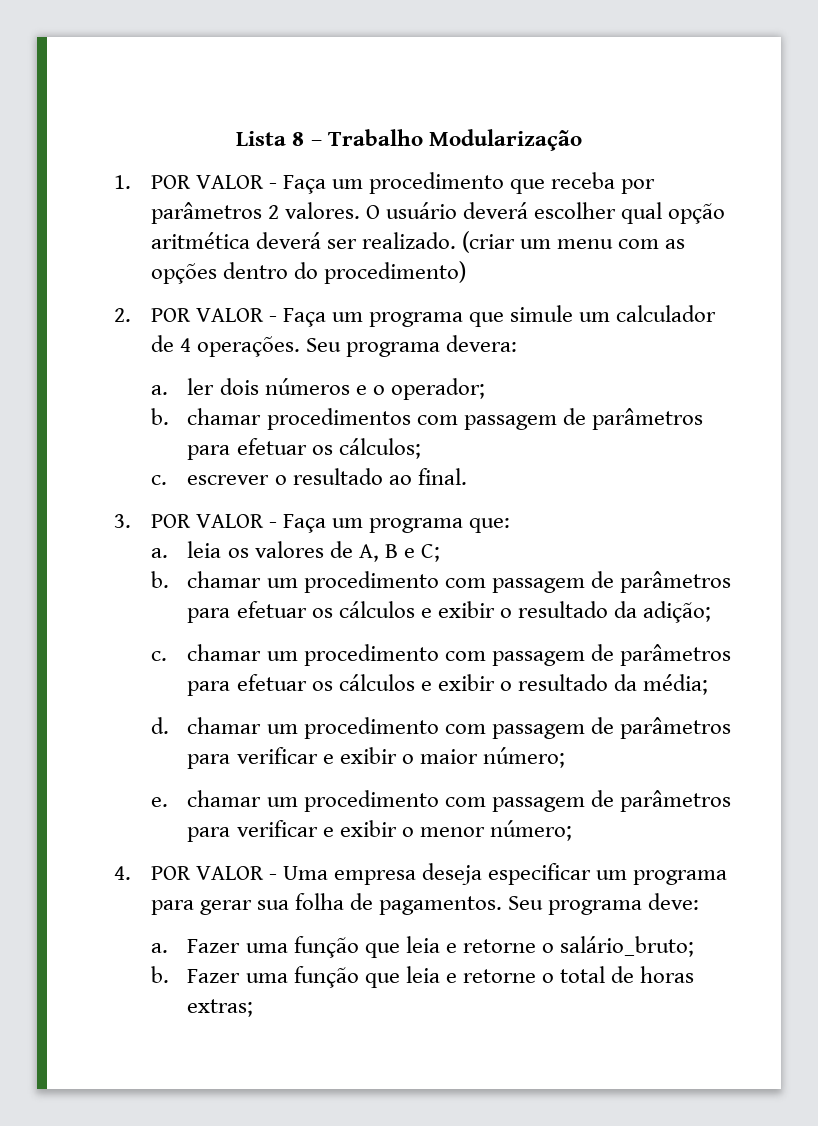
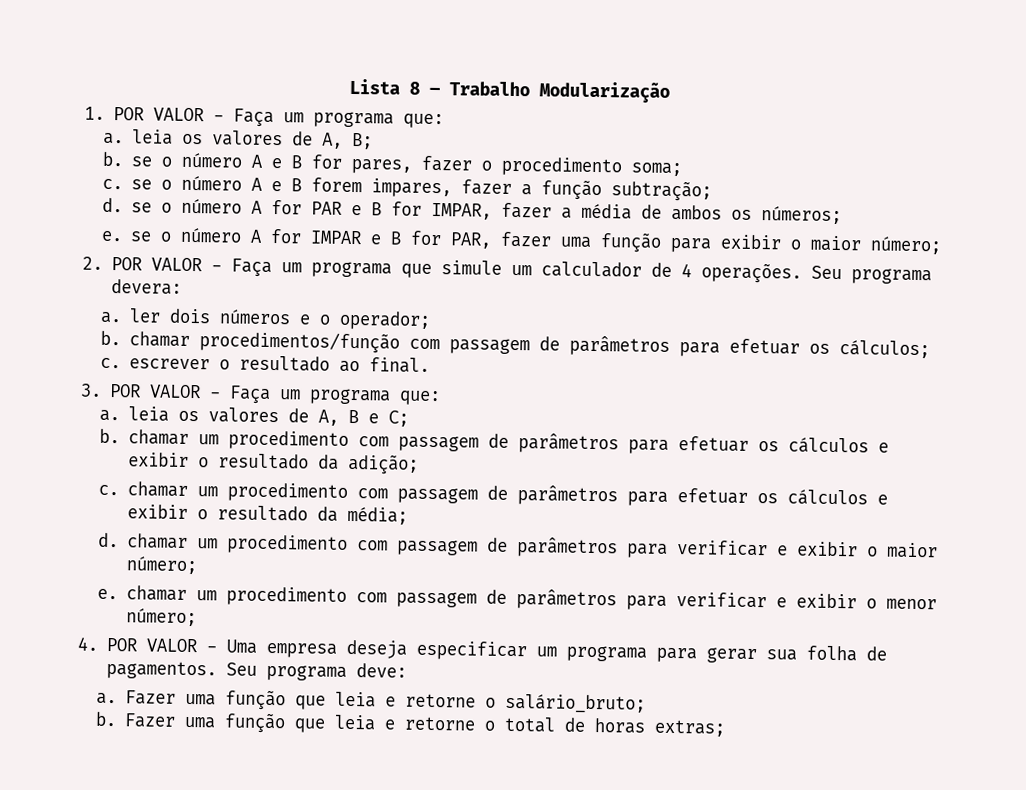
- 1. POR VALOR - Faça um procedimento que receba por parâmetros 2 valores. O usuário deverá escolher qual opção aritmética deverá ser realizado. (criar um menu com as opções dentro do procedimento)
+ 1. POR VALOR - Faça um programa que:
+ a. leia os valores de A, B;
+ b. se o número A e B for pares, fazer o procedimento soma;
+ c. se o número A e B forem impares, fazer a função subtração;
+ d. se o número A for PAR e B for IMPAR, fazer a média de ambos os números;
+ e. se o número A for IMPAR e B for PAR, fazer uma função para exibir o maior número;
- b. chamar procedimentos com passagem de parâmetros para efetuar os cálculos;
+ b. chamar procedimentos/função com passagem de parâmetros para efetuar os cálculos;

